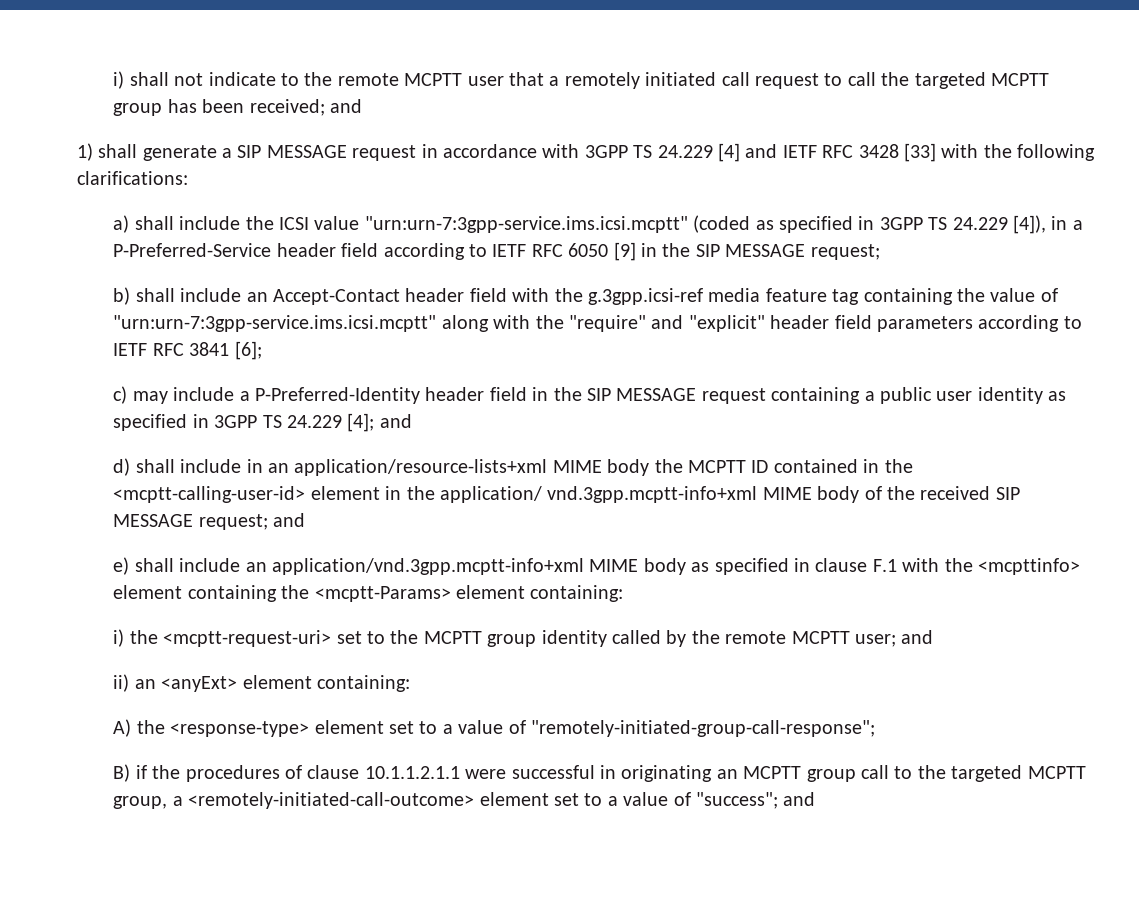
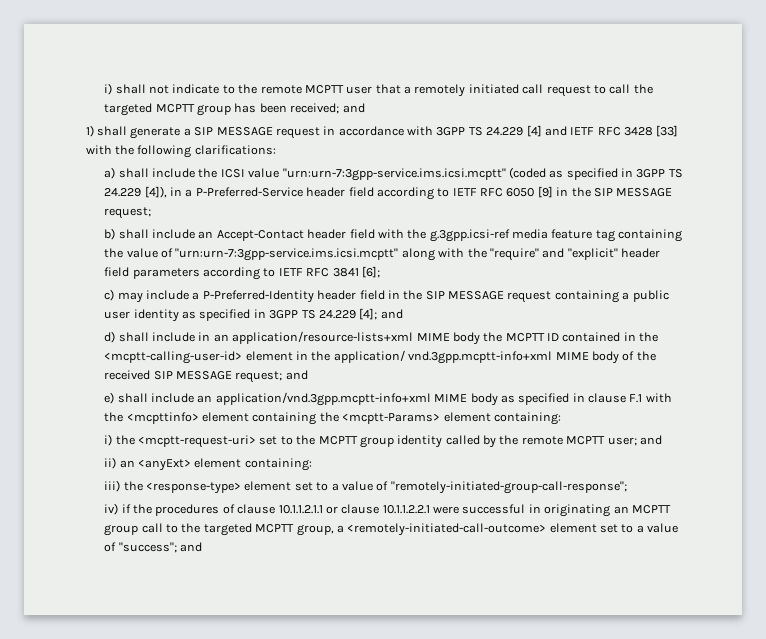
- A) the <response-type> element set to a value of "remotely-initiated-group-call-response";
+ iii) the <response-type> element set to a value of "remotely-initiated-group-call-response";
- B) if the procedures of clause 10.1.1.2.1.1 were successful in originating an MCPTT group call to the targeted MCPTT group, a <remotely-initiated-call-outcome> element set to a value of "success"; and
+ iv) if the procedures of clause 10.1.1.2.1.1 or clause 10.1.1.2.2.1 were successful in originating an MCPTT group call to the targeted MCPTT group, a <remotely-initiated-call-outcome> element set to a value of "success"; and

